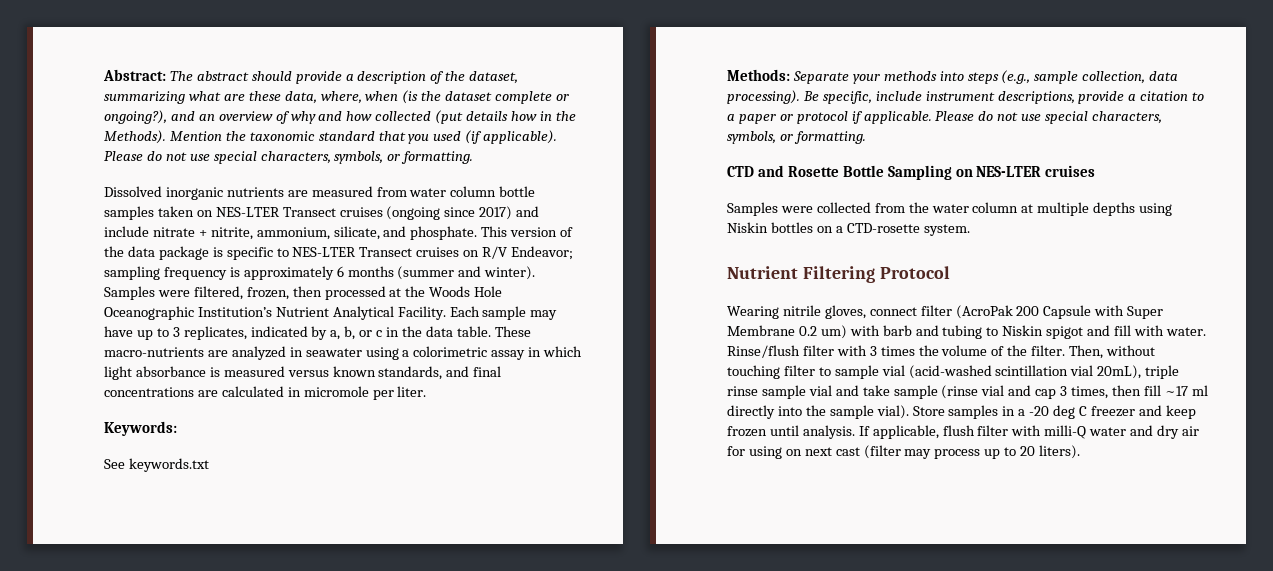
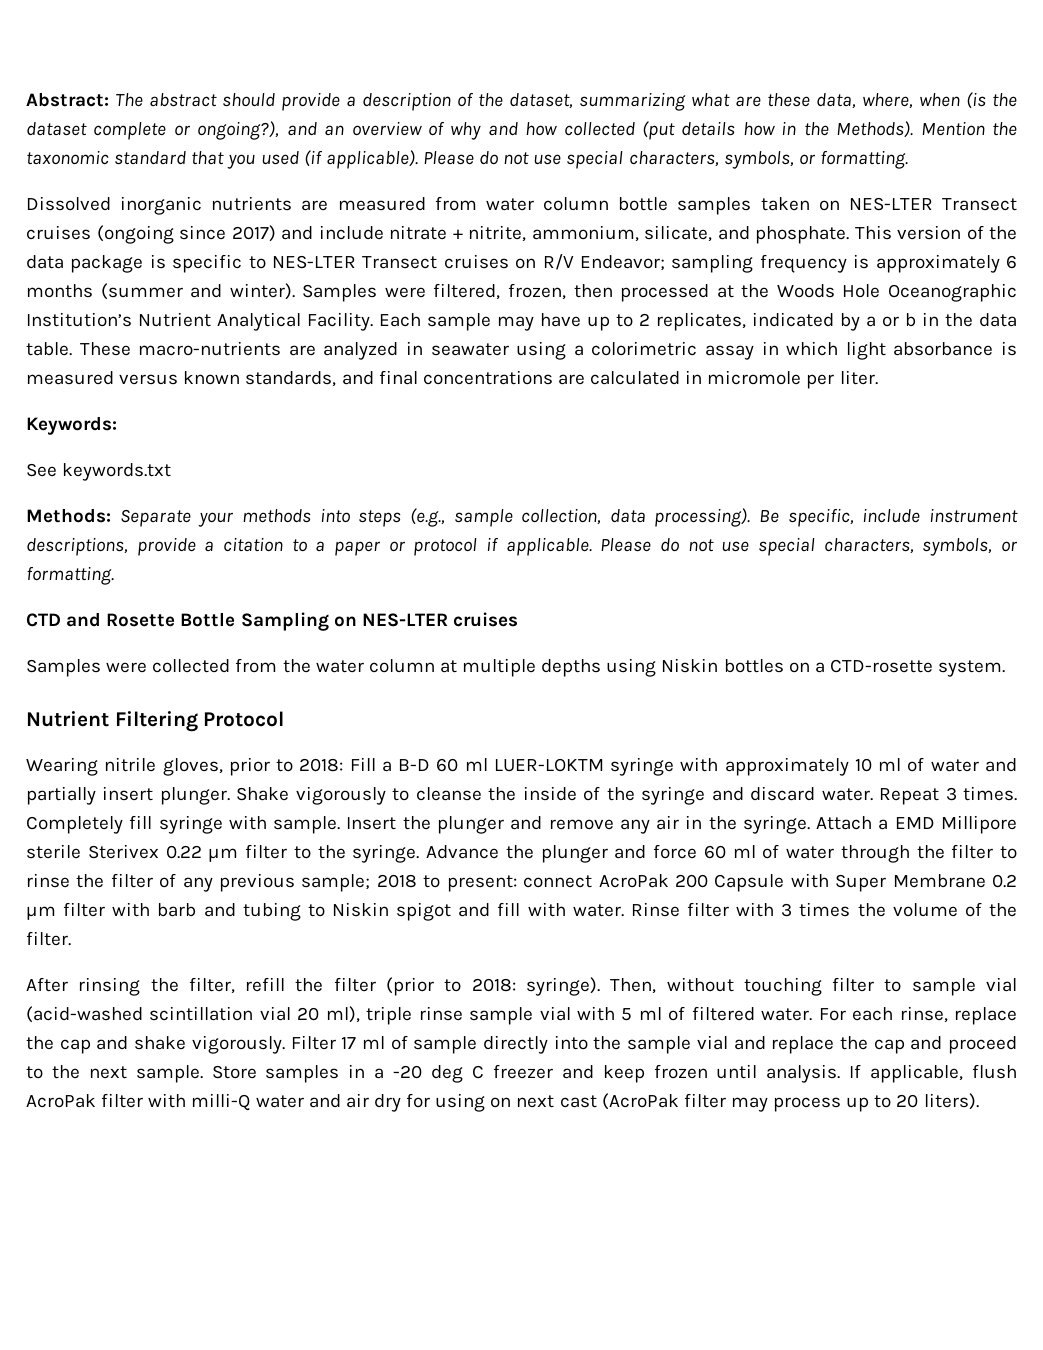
- Each sample may have up to 3 replicates, indicated by a, b, or c in the data table.
+ Each sample may have up to 2 replicates, indicated by a or b in the data table.
- Wearing nitrile gloves, connect filter (AcroPak 200 Capsule with Super Membrane 0.2 um) with barb and tubing to Niskin spigot and fill with water.
+ Wearing nitrile gloves, prior to 2018: Fill a B-D 60 ml LUER-LOKTM syringe with approximately 10 ml of water and partially insert plunger. Shake vigorously to cleanse the inside of the syringe and discard water. Repeat 3 times. Completely fill syringe with sample. Insert the plunger and remove any air in the syringe. Attach a EMD Millipore sterile Sterivex 0.22 µm filter to the syringe. Advance the plunger and force 60 ml of water through the filter to rinse the filter of any previous sample; 2018 to present: connect AcroPak 200 Capsule with Super Membrane 0.2 µm filter with barb and tubing to Niskin spigot and fill with water.
- Rinse/flush filter with 3 times the volume of the filter.
+ Rinse filter with 3 times the volume of the filter.
+ After rinsing the filter, refill the filter (prior to 2018: syringe).
- Then, without touching filter to sample vial (acid-washed scintillation vial 20mL), triple rinse sample vial and take sample (rinse vial and cap 3 times, then fill ~17 ml directly into the sample vial).
+ Then, without touching filter to sample vial (acid-washed scintillation vial 20 ml), triple rinse sample vial with 5 ml of filtered water. For each rinse, replace the cap and shake vigorously. Filter 17 ml of sample directly into the sample vial and replace the cap and proceed to the next sample.
- If applicable, flush filter with milli-Q water and dry air for using on next cast (filter may process up to 20 liters).
+ If applicable, flush AcroPak filter with milli-Q water and air dry for using on next cast (AcroPak filter may process up to 20 liters).

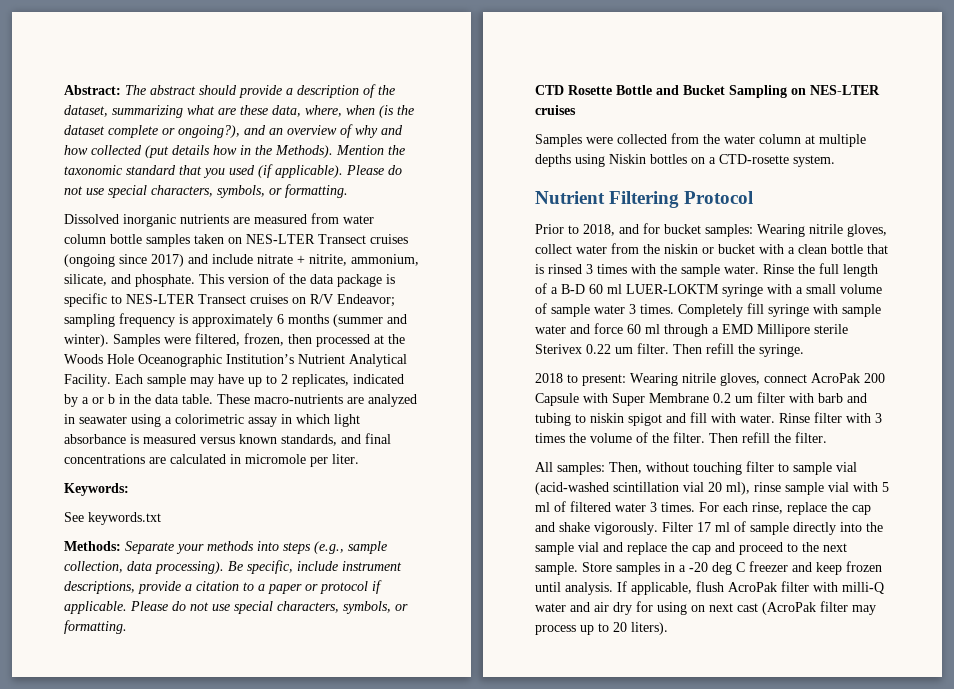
- CTD and Rosette Bottle Sampling on NES-LTER cruises
+ CTD Rosette Bottle and Bucket Sampling on NES-LTER cruises
- Wearing nitrile gloves, prior to 2018: Fill a B-D 60 ml LUER-LOKTM syringe with approximately 10 ml of water and partially insert plunger. Shake vigorously to cleanse the inside of the syringe and discard water. Repeat 3 times.
+ Prior to 2018, and for bucket samples: Wearing nitrile gloves, collect water from the niskin or bucket with a clean bottle that is rinsed 3 times with the sample water. Rinse the full length of a B-D 60 ml LUER-LOKTM syringe with a small volume of sample water 3 times.
- Completely fill syringe with sample. Insert the plunger and remove any air in the syringe. Attach a EMD Millipore sterile Sterivex 0.22 µm filter to the syringe. Advance the plunger and force 60 ml of water through the filter to rinse the filter of any previous sample; 2018 to present: connect AcroPak 200 Capsule with Super Membrane 0.2 µm filter with barb and tubing to Niskin spigot and fill with water.
+ Completely fill syringe with sample water and force 60 ml through a EMD Millipore sterile Sterivex 0.22 um filter. Then refill the syringe.
+ 2018 to present: Wearing nitrile gloves, connect AcroPak 200 Capsule with Super Membrane 0.2 um filter with barb and tubing to niskin spigot and fill with water.
- Rinse filter with 3 times the volume of the filter.
- After rinsing the filter, refill the filter (prior to 2018: syringe). Then, without touching filter to sample vial (acid-washed scintillation vial 20 ml), triple rinse sample vial with 5 ml of filtered water.
+ Rinse filter with 3 times the volume of the filter. Then refill the filter.
+ All samples: Then, without touching filter to sample vial (acid-washed scintillation vial 20 ml), rinse sample vial with 5 ml of filtered water 3 times.

